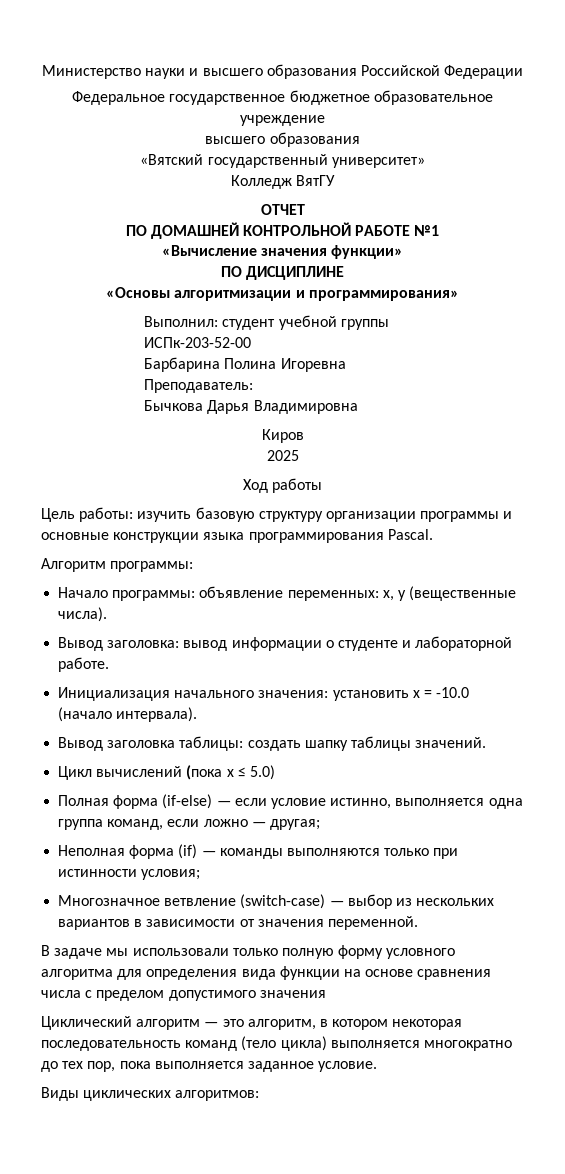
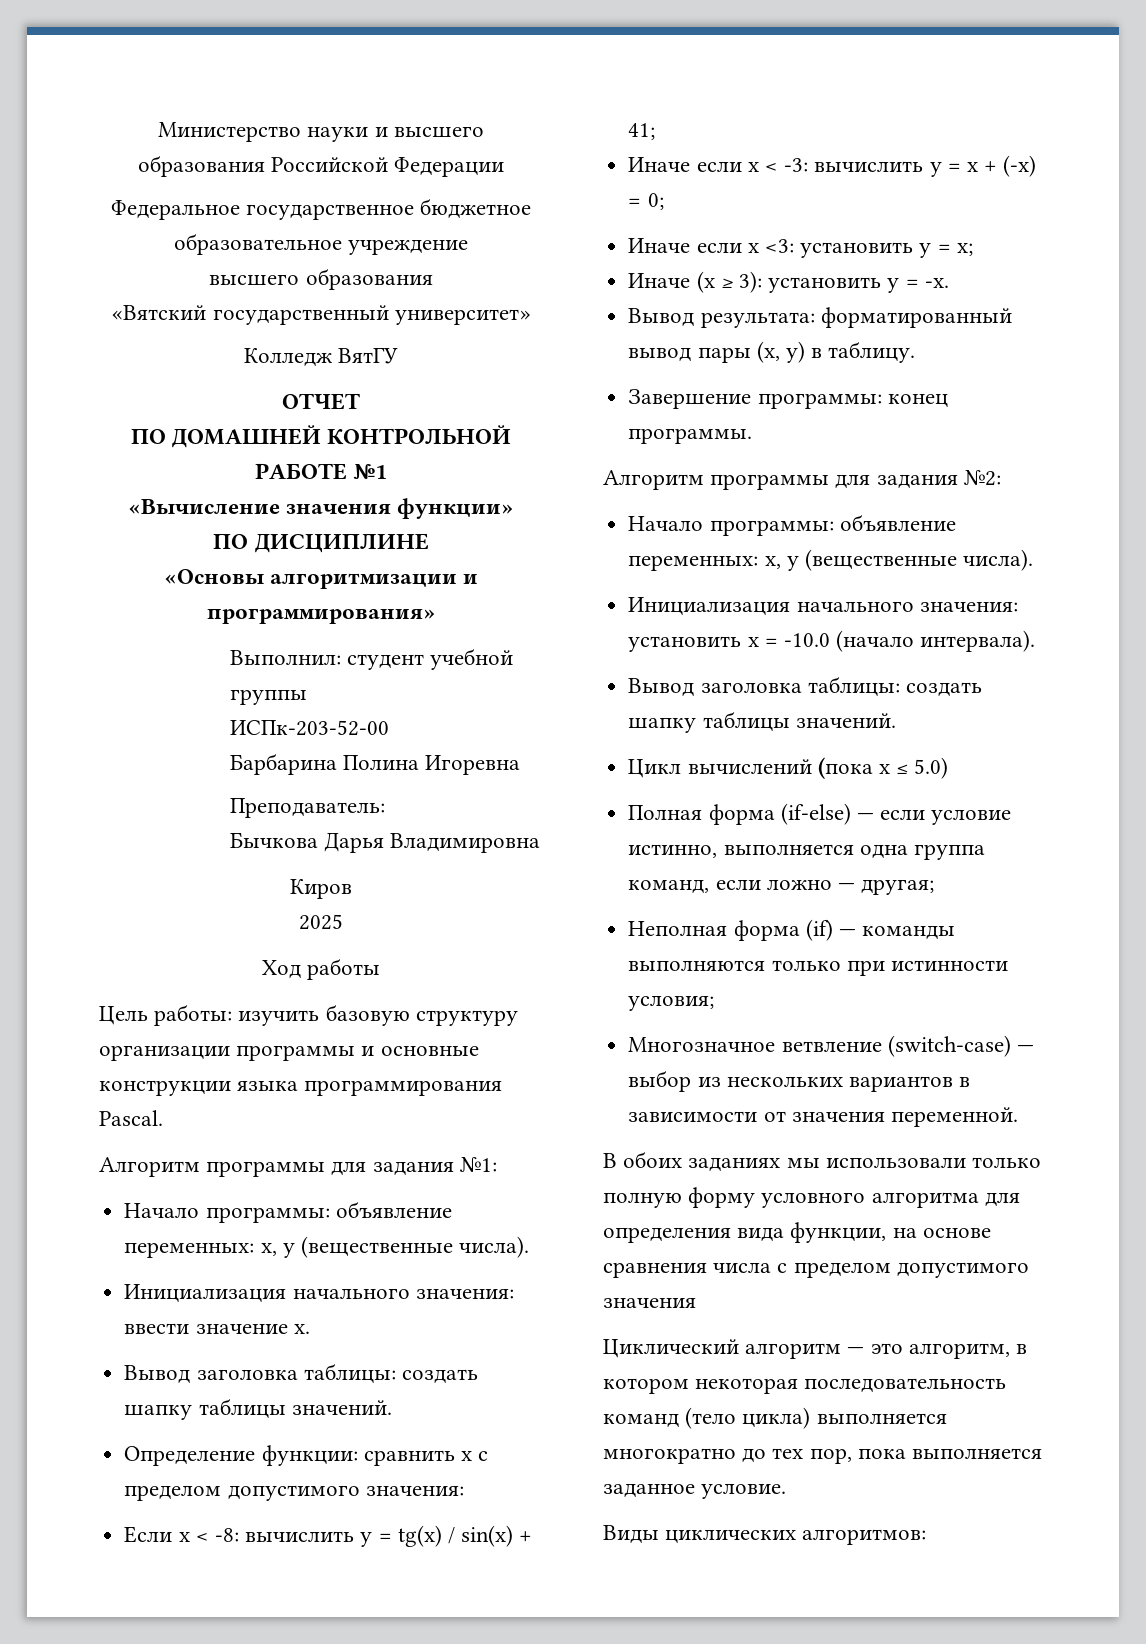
- Алгоритм программы:
+ Алгоритм программы для задания №1:
  Начало программы: объявление переменных: x, y (вещественные числа).
- Вывод заголовка: вывод информации о студенте и лабораторной работе.
+ Инициализация начального значения: ввести значение x.
+ Вывод заголовка таблицы: создать шапку таблицы значений.
+ Определение функции: сравнить х с пределом допустимого значения:
+ Если x < -8: вычислить y = tg(x) / sin(x) + 41;
+ Иначе если x < -3: вычислить y = x + (-x) = 0;
+ Иначе если x <3: установить y = x;
+ Иначе (x ≥ 3): установить y = -x.
+ Вывод результата: форматированный вывод пары (x, y) в таблицу.
+ Завершение программы: конец программы.
+ Алгоритм программы для задания №2:
+ Начало программы: объявление переменных: x, y (вещественные числа).
- В задаче мы использовали только полную форму условного алгоритма для определения вида функции на основе сравнения числа с пределом допустимого значения
+ В обоих заданиях мы использовали только полную форму условного алгоритма для определения вида функции, на основе сравнения числа с пределом допустимого значения

